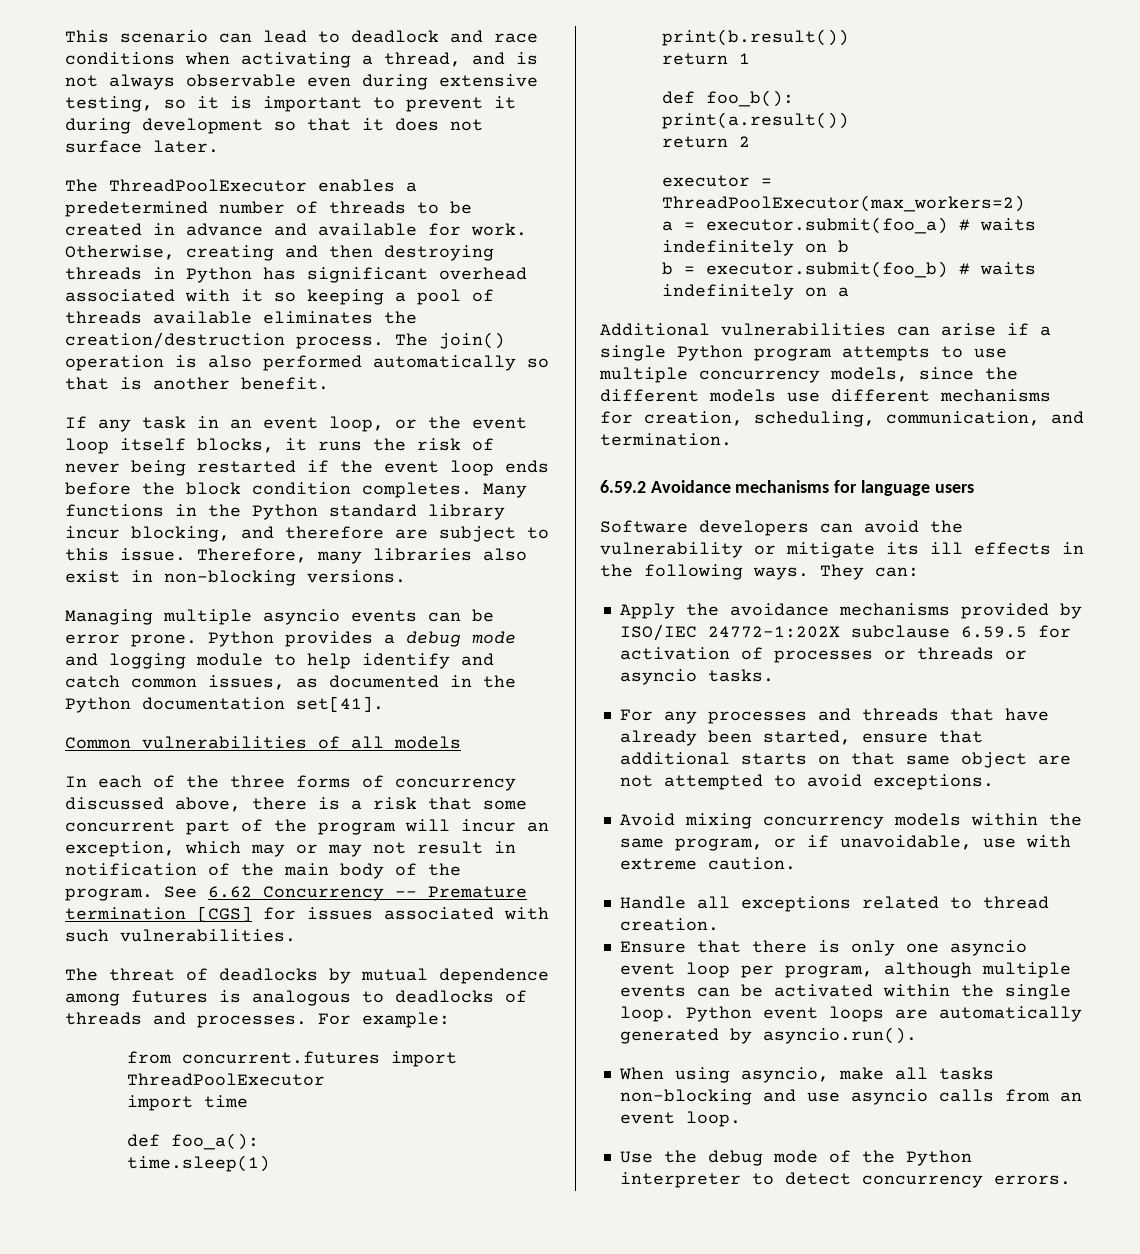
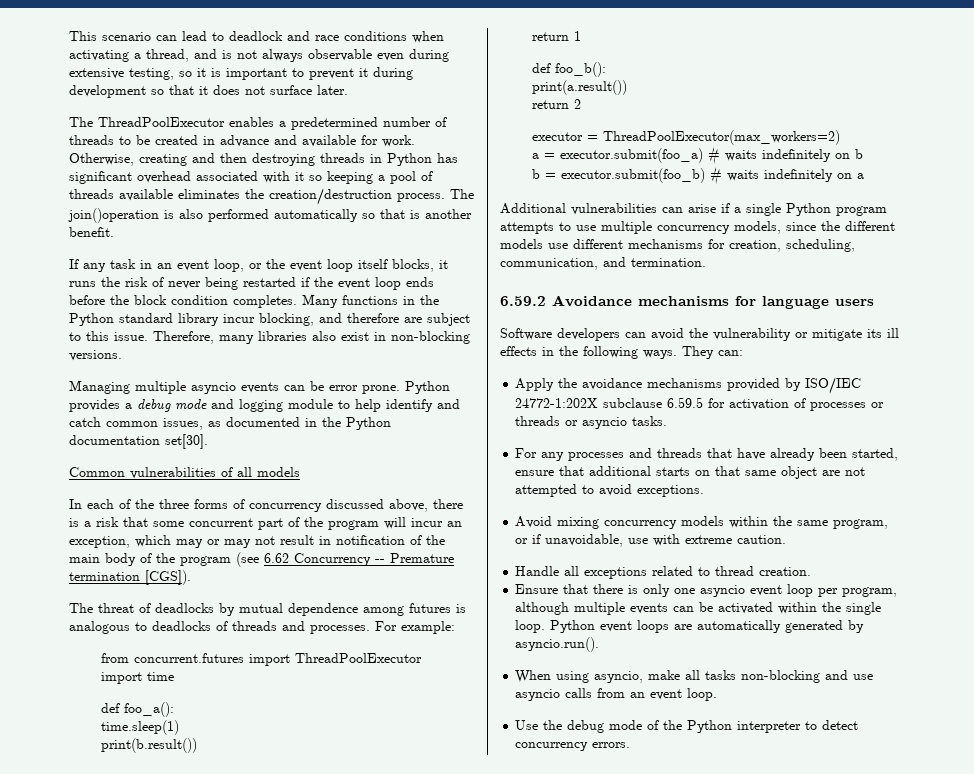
- The join() operation is also performed automatically so that is another benefit.
+ The join()operation is also performed automatically so that is another benefit.
- Python provides a debug mode and logging module to help identify and catch common issues, as documented in the Python documentation set[41].
+ Python provides a debug mode and logging module to help identify and catch common issues, as documented in the Python documentation set[30].
- In each of the three forms of concurrency discussed above, there is a risk that some concurrent part of the program will incur an exception, which may or may not result in notification of the main body of the program. See 6.62 Concurrency -- Premature termination [CGS] for issues associated with such vulnerabilities.
+ In each of the three forms of concurrency discussed above, there is a risk that some concurrent part of the program will incur an exception, which may or may not result in notification of the main body of the program (see 6.62 Concurrency -- Premature termination [CGS]).

